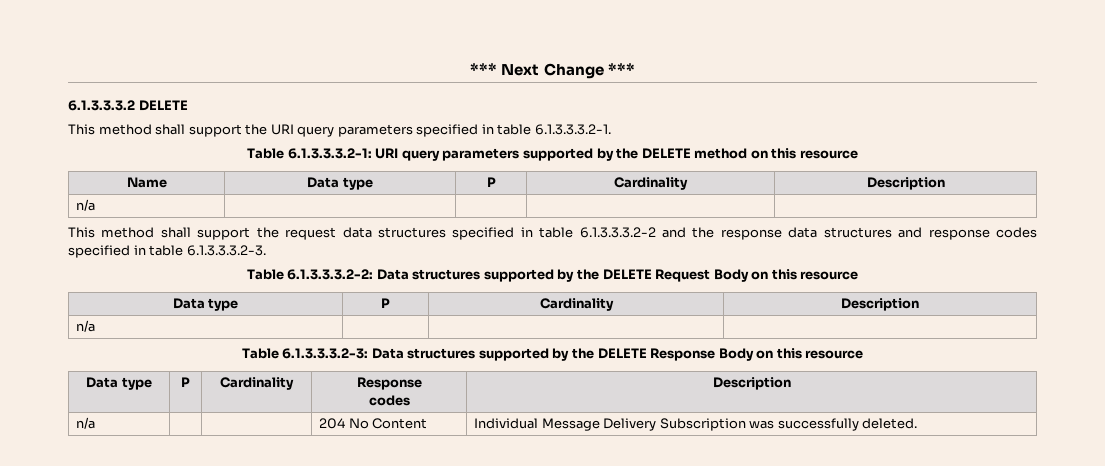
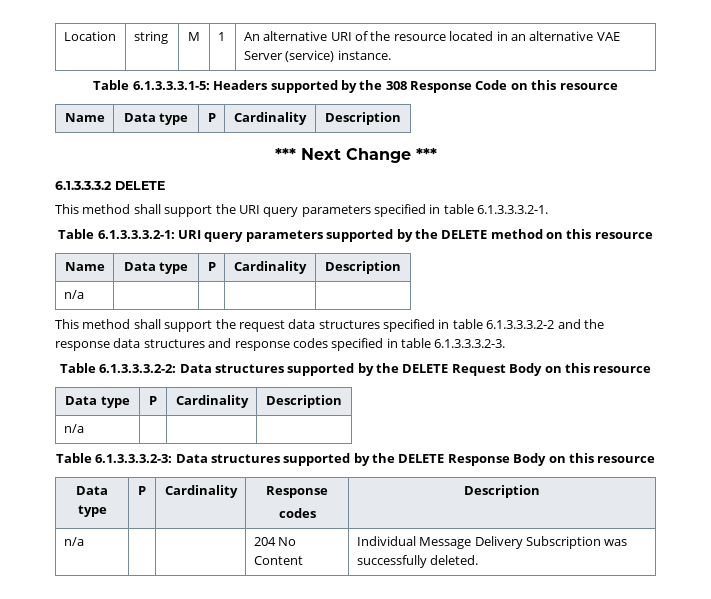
+ Location | string | M | 1 | An alternative URI of the resource located in an alternative VAE Server (service) instance.
+ Table 6.1.3.3.3.1-5: Headers supported by the 308 Response Code on this resource
+ Name | Data type | P | Cardinality | Description

